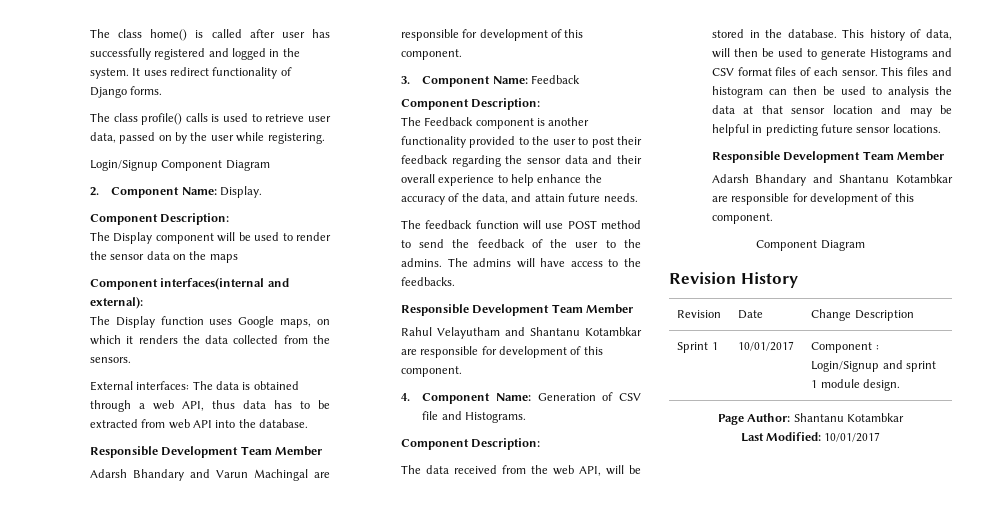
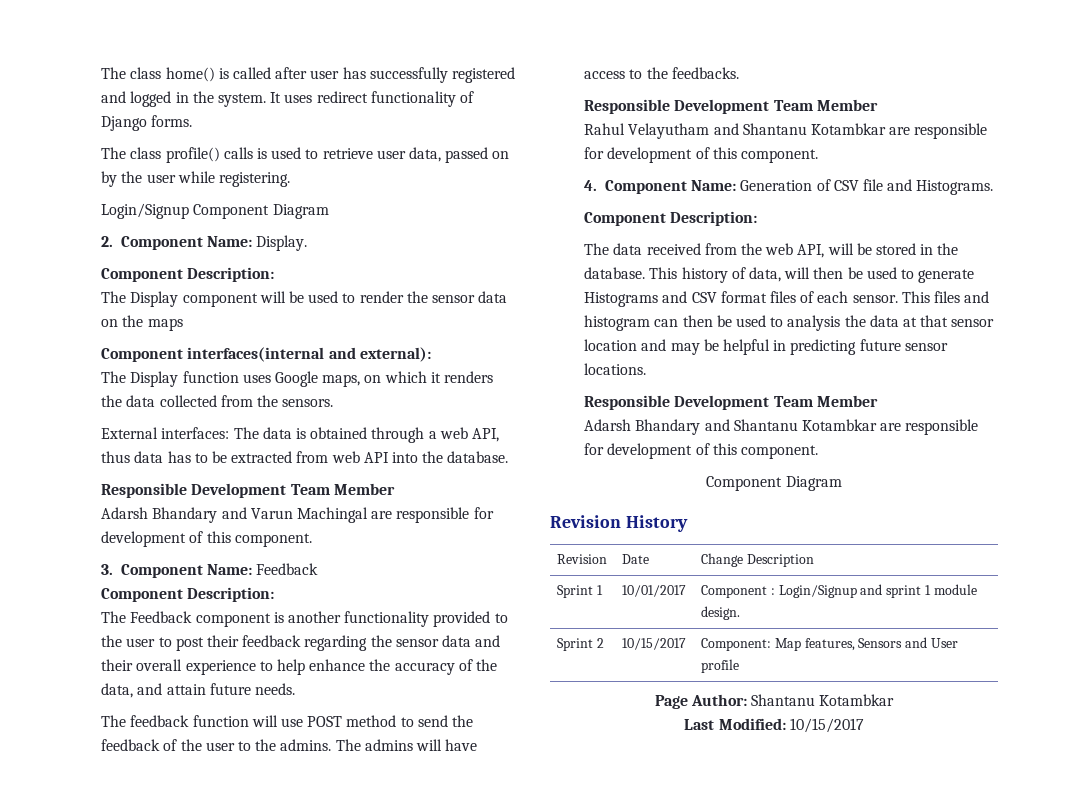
+ Sprint 2 | 10/15/2017 | Component: Map features, Sensors and User profile
- Last Modified: 10/01/2017
+ Last Modified: 10/15/2017

